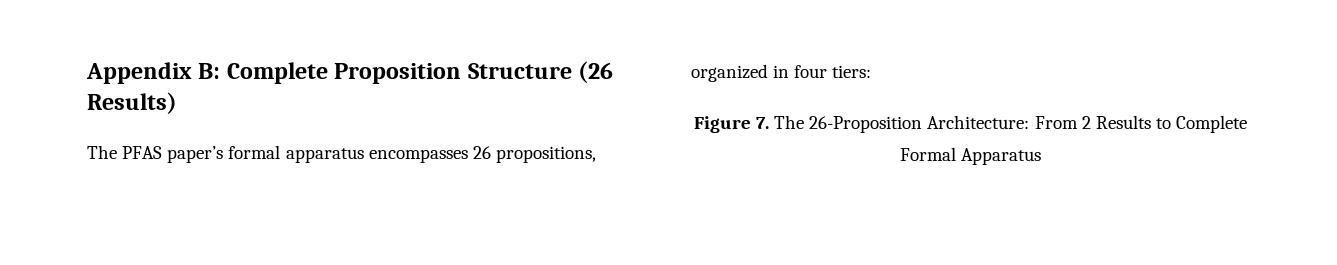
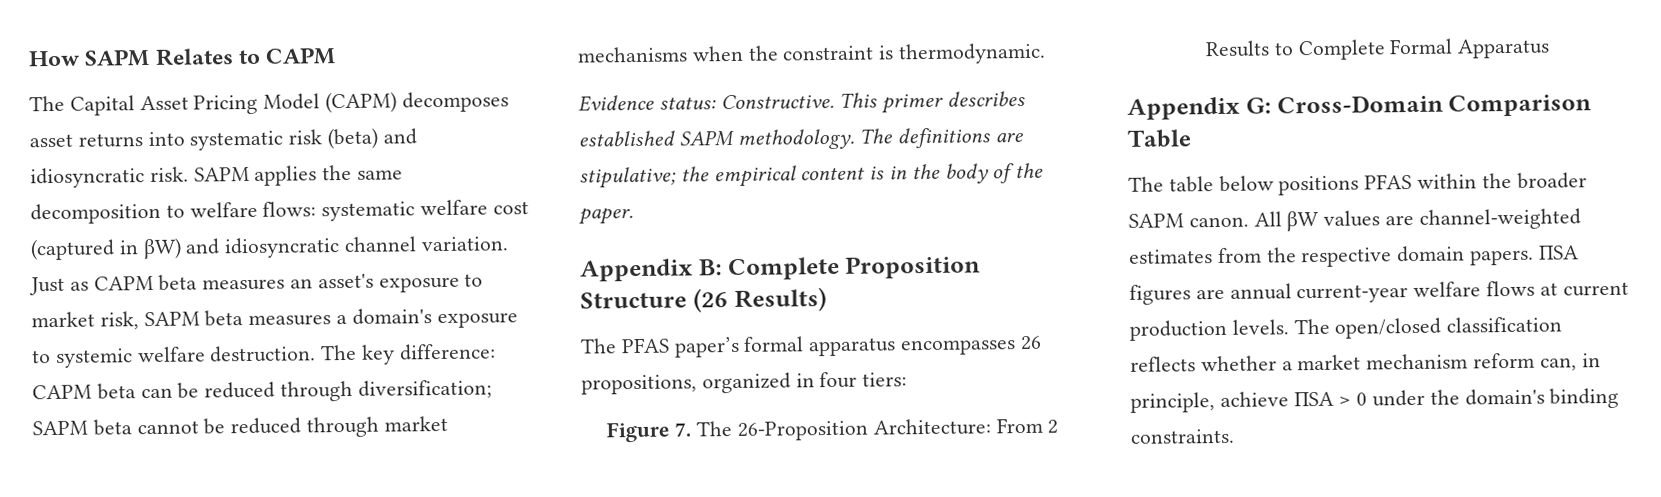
+ How SAPM Relates to CAPM
+ The Capital Asset Pricing Model (CAPM) decomposes asset returns into systematic risk (beta) and idiosyncratic risk. SAPM applies the same decomposition to welfare flows: systematic welfare cost (captured in βW) and idiosyncratic channel variation. Just as CAPM beta measures an asset's exposure to market risk, SAPM beta measures a domain's exposure to systemic welfare destruction. The key difference: CAPM beta can be reduced through diversification; SAPM beta cannot be reduced through market mechanisms when the constraint is thermodynamic.
+ Evidence status: Constructive. This primer describes established SAPM methodology. The definitions are stipulative; the empirical content is in the body of the paper.
+ Appendix G: Cross-Domain Comparison Table
+ The table below positions PFAS within the broader SAPM canon. All βW values are channel-weighted estimates from the respective domain papers. ΠSA figures are annual current-year welfare flows at current production levels. The open/closed classification reflects whether a market mechanism reform can, in principle, achieve ΠSA > 0 under the domain's binding constraints.

